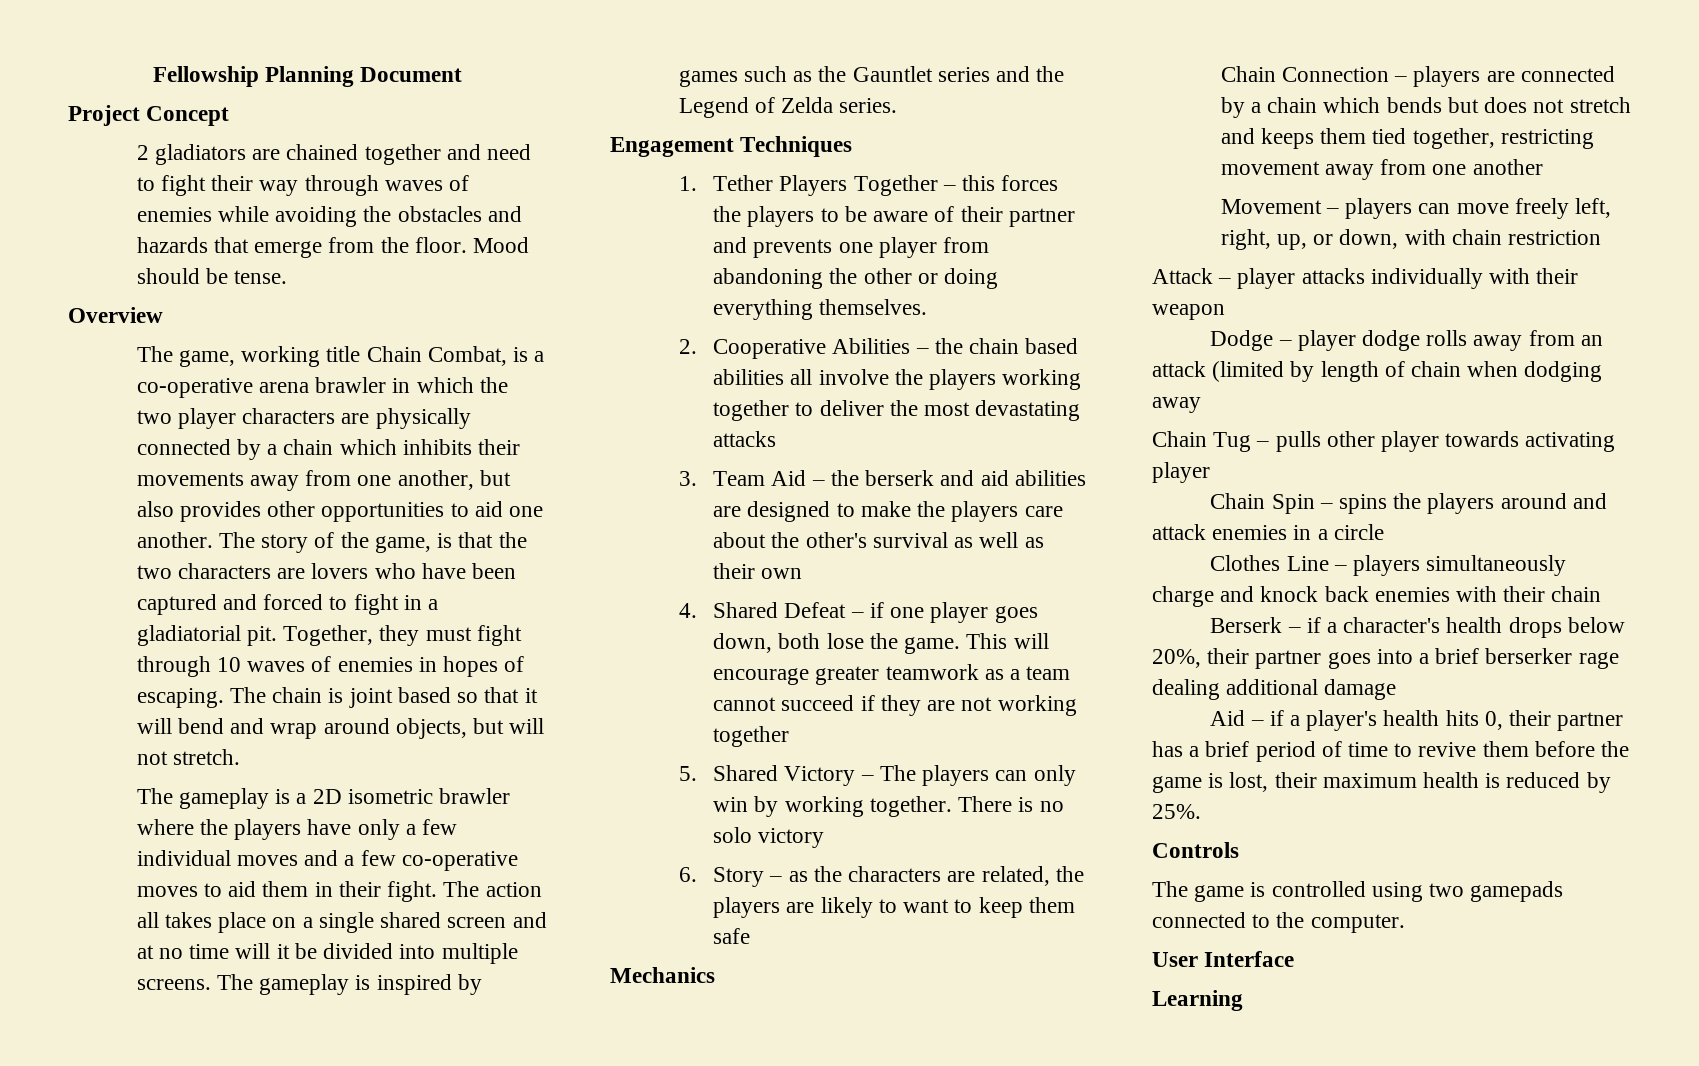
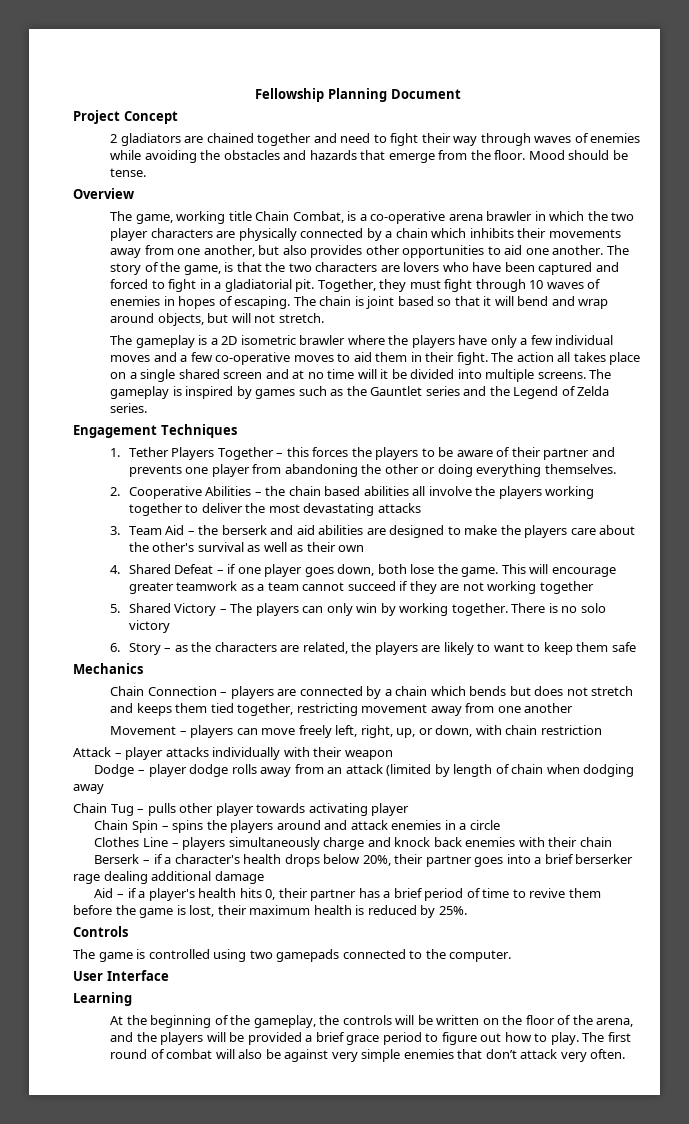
+ At the beginning of the gameplay, the controls will be written on the floor of the arena, and the players will be provided a brief grace period to figure out how to play. The first round of combat will also be against very simple enemies that don’t attack very often.

